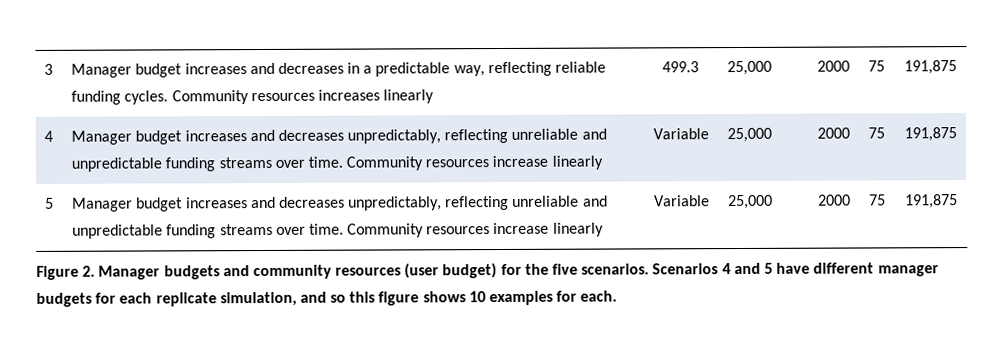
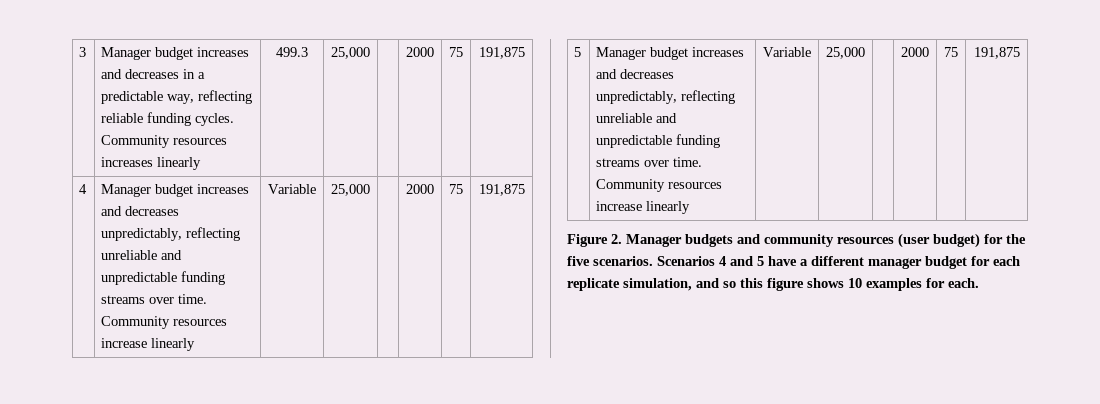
- Scenarios 4 and 5 have different manager budgets for each replicate simulation, and so this figure shows 10 examples for each.
+ Scenarios 4 and 5 have a different manager budget for each replicate simulation, and so this figure shows 10 examples for each.

